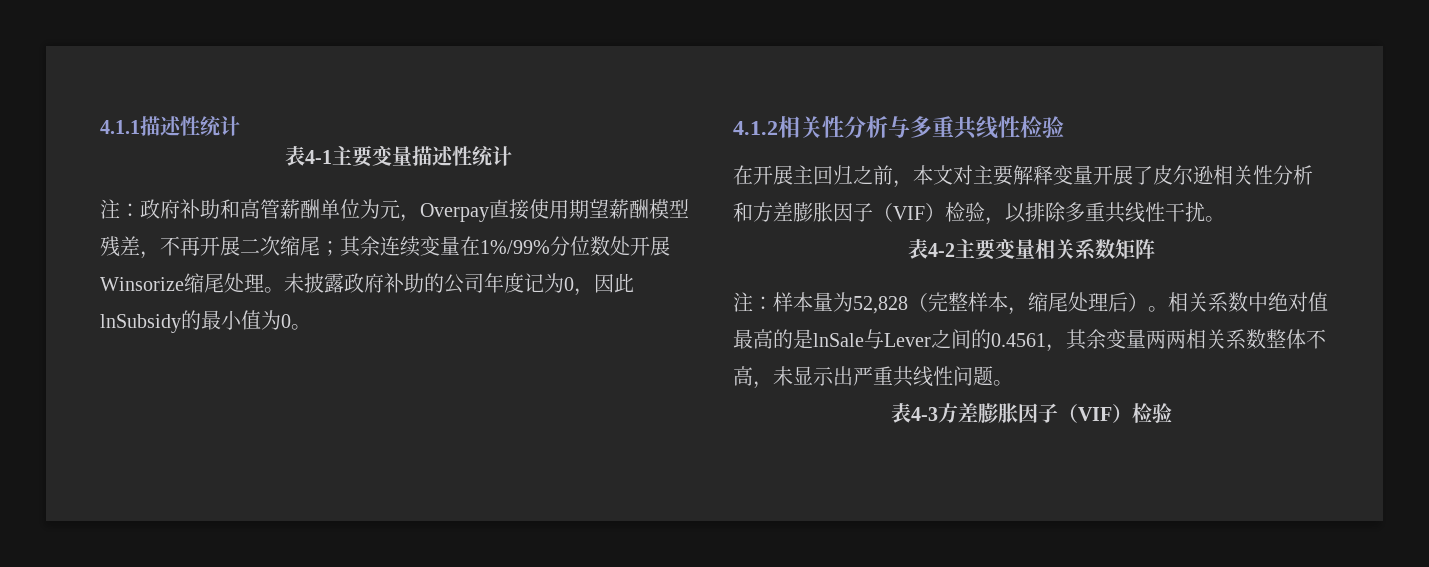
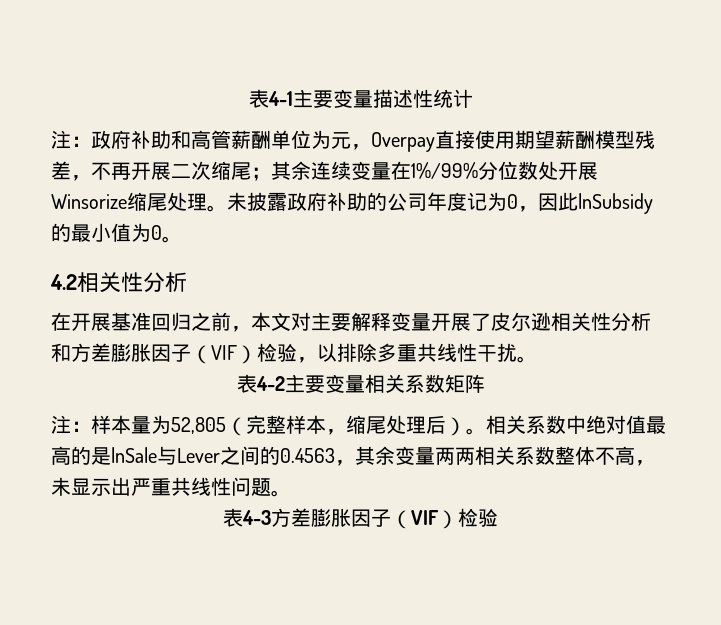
- 4.1.1描述性统计
- 4.1.2相关性分析与多重共线性检验
+ 4.2相关性分析
- 在开展主回归之前，本文对主要解释变量开展了皮尔逊相关性分析和方差膨胀因子（VIF）检验，以排除多重共线性干扰。
+ 在开展基准回归之前，本文对主要解释变量开展了皮尔逊相关性分析和方差膨胀因子（VIF）检验，以排除多重共线性干扰。
- 注：样本量为52,828（完整样本，缩尾处理后）。
+ 注：样本量为52,805（完整样本，缩尾处理后）。
- 相关系数中绝对值最高的是lnSale与Lever之间的0.4561，其余变量两两相关系数整体不高，未显示出严重共线性问题。
+ 相关系数中绝对值最高的是lnSale与Lever之间的0.4563，其余变量两两相关系数整体不高，未显示出严重共线性问题。

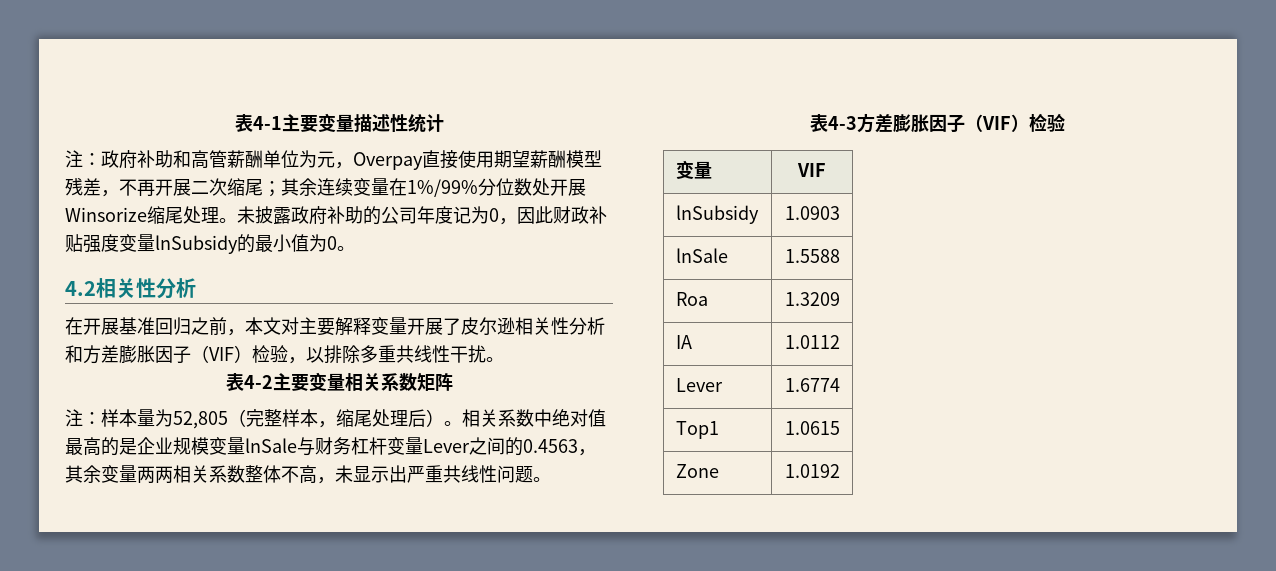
- 未披露政府补助的公司年度记为0，因此lnSubsidy的最小值为0。
+ 未披露政府补助的公司年度记为0，因此财政补贴强度变量lnSubsidy的最小值为0。
- 相关系数中绝对值最高的是lnSale与Lever之间的0.4563，其余变量两两相关系数整体不高，未显示出严重共线性问题。
+ 相关系数中绝对值最高的是企业规模变量lnSale与财务杠杆变量Lever之间的0.4563，其余变量两两相关系数整体不高，未显示出严重共线性问题。
+ 变量 | VIF
+ lnSubsidy | 1.0903
+ lnSale | 1.5588
+ Roa | 1.3209
+ IA | 1.0112
+ Lever | 1.6774
+ Top1 | 1.0615
+ Zone | 1.0192

